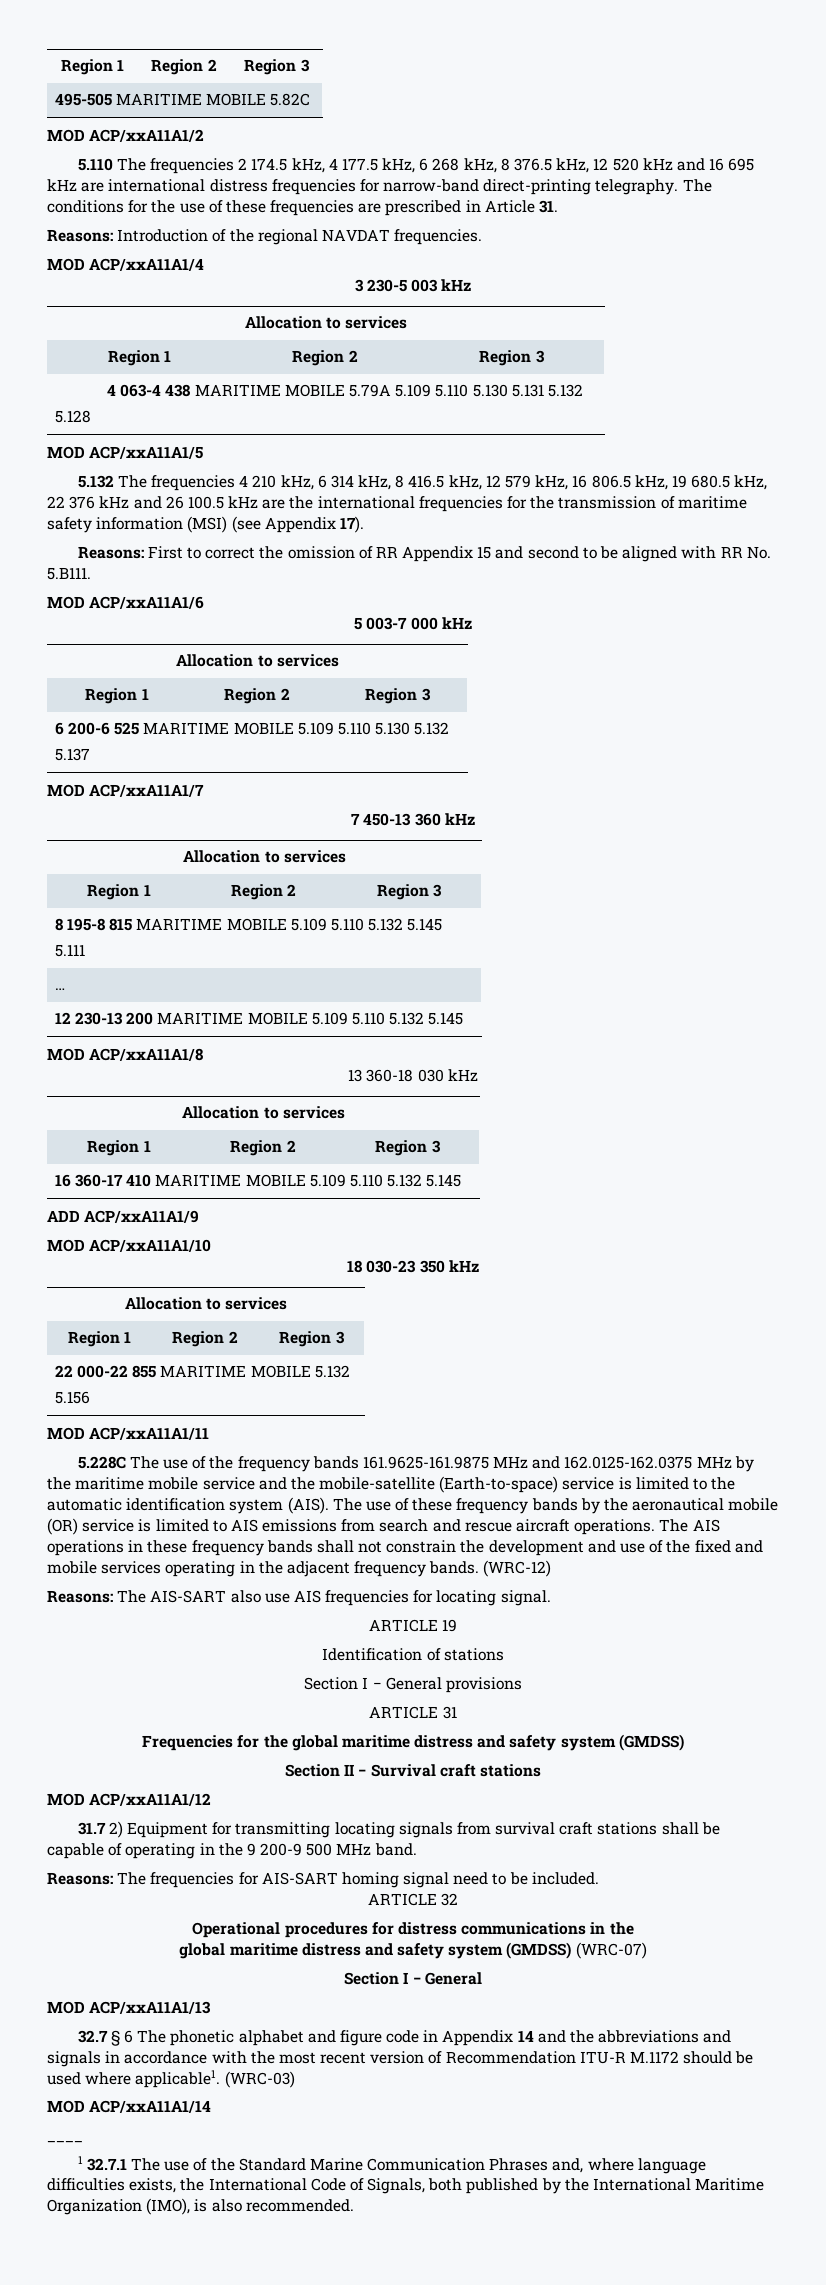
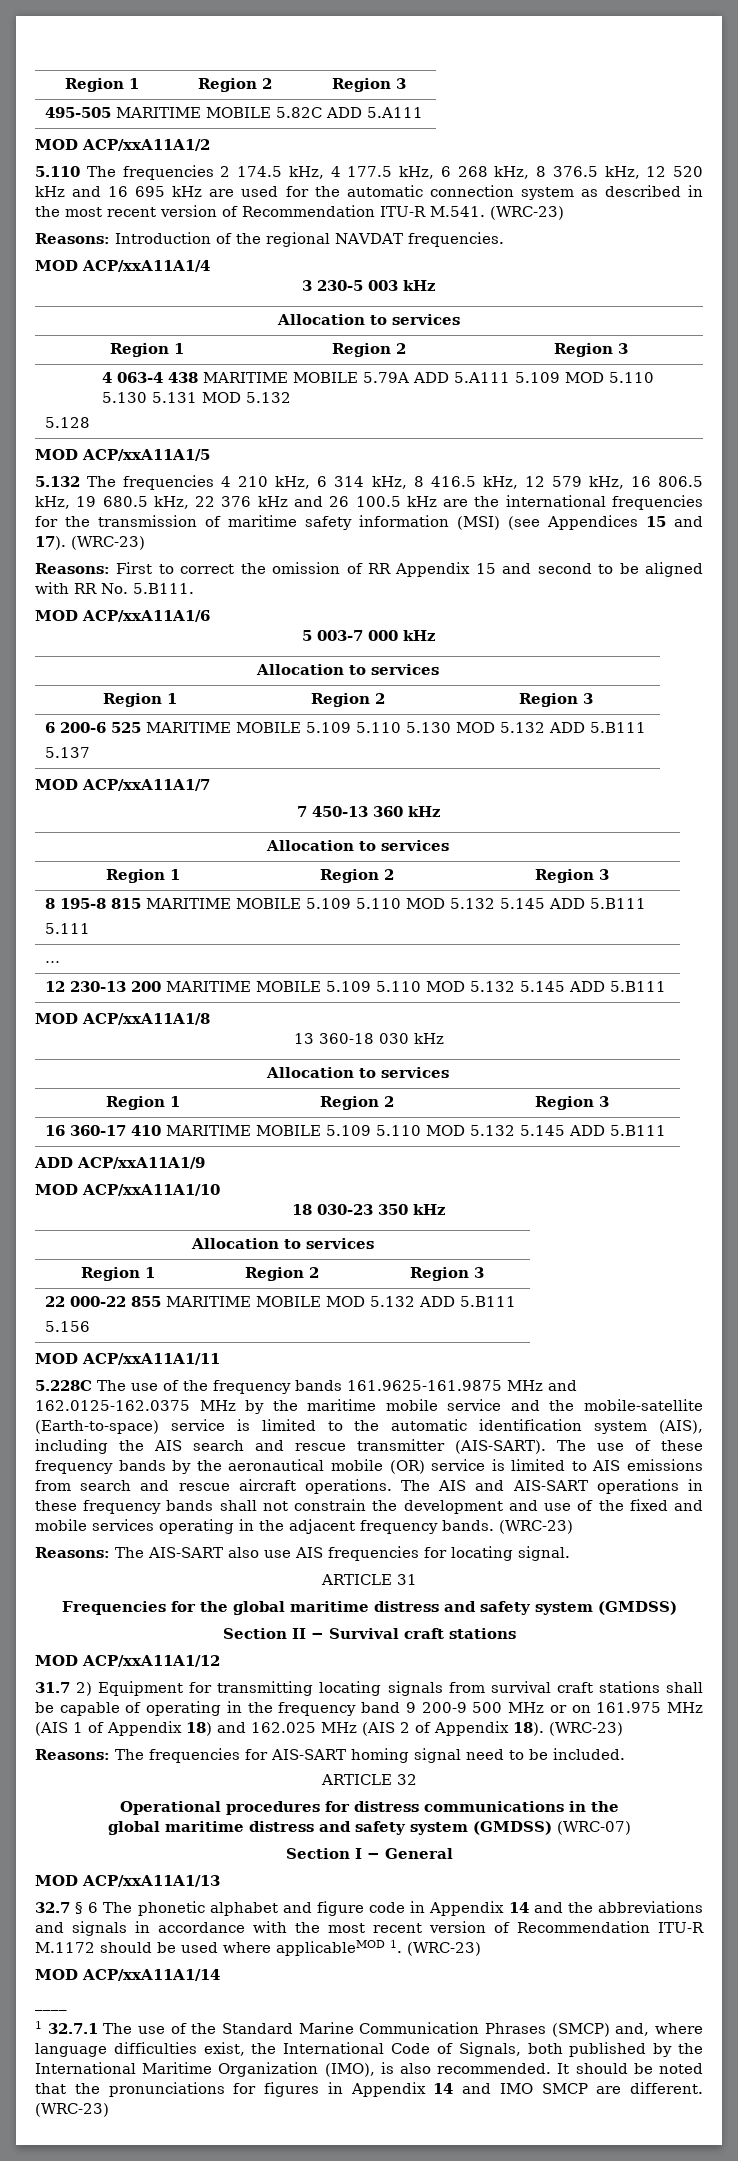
- 495-505 MARITIME MOBILE 5.82C
+ 495-505 MARITIME MOBILE 5.82C ADD 5.A111
- 5.110 The frequencies 2 174.5 kHz, 4 177.5 kHz, 6 268 kHz, 8 376.5 kHz, 12 520 kHz and 16 695 kHz are international distress frequencies for narrow-band direct-printing telegraphy. The conditions for the use of these frequencies are prescribed in Article 31.
+ 5.110 The frequencies 2 174.5 kHz, 4 177.5 kHz, 6 268 kHz, 8 376.5 kHz, 12 520 kHz and 16 695 kHz are used for the automatic connection system as described in the most recent version of Recommendation ITU-R M.541. (WRC-23)
- 4 063-4 438 MARITIME MOBILE 5.79A 5.109 5.110 5.130 5.131 5.132
+ 4 063-4 438 MARITIME MOBILE 5.79A ADD 5.A111 5.109 MOD 5.110 5.130 5.131 MOD 5.132
- 5.132 The frequencies 4 210 kHz, 6 314 kHz, 8 416.5 kHz, 12 579 kHz, 16 806.5 kHz, 19 680.5 kHz, 22 376 kHz and 26 100.5 kHz are the international frequencies for the transmission of maritime safety information (MSI) (see Appendix 17).
+ 5.132 The frequencies 4 210 kHz, 6 314 kHz, 8 416.5 kHz, 12 579 kHz, 16 806.5 kHz, 19 680.5 kHz, 22 376 kHz and 26 100.5 kHz are the international frequencies for the transmission of maritime safety information (MSI) (see Appendices 15 and 17). (WRC-23)
- 6 200-6 525 MARITIME MOBILE 5.109 5.110 5.130 5.132
+ 6 200-6 525 MARITIME MOBILE 5.109 5.110 5.130 MOD 5.132 ADD 5.B111
- 8 195-8 815 MARITIME MOBILE 5.109 5.110 5.132 5.145
+ 8 195-8 815 MARITIME MOBILE 5.109 5.110 MOD 5.132 5.145 ADD 5.B111
- 12 230-13 200 MARITIME MOBILE 5.109 5.110 5.132 5.145
+ 12 230-13 200 MARITIME MOBILE 5.109 5.110 MOD 5.132 5.145 ADD 5.B111
- 16 360-17 410 MARITIME MOBILE 5.109 5.110 5.132 5.145
+ 16 360-17 410 MARITIME MOBILE 5.109 5.110 MOD 5.132 5.145 ADD 5.B111
- 22 000-22 855 MARITIME MOBILE 5.132
+ 22 000-22 855 MARITIME MOBILE MOD 5.132 ADD 5.B111
- 5.228C The use of the frequency bands 161.9625-161.9875 MHz and 162.0125-162.0375 MHz by the maritime mobile service and the mobile-satellite (Earth-to-space) service is limited to the automatic identification system (AIS).
+ 5.228C The use of the frequency bands 161.9625-161.9875 MHz and 162.0125-162.0375 MHz by the maritime mobile service and the mobile-satellite (Earth-to-space) service is limited to the automatic identification system (AIS), including the AIS search and rescue transmitter (AIS-SART).
- The AIS operations in these frequency bands shall not constrain the development and use of the fixed and mobile services operating in the adjacent frequency bands. (WRC-12)
+ The AIS and AIS-SART operations in these frequency bands shall not constrain the development and use of the fixed and mobile services operating in the adjacent frequency bands. (WRC-23)
- ARTICLE 19
- Identification of stations
- Section I − General provisions
- 31.7 2) Equipment for transmitting locating signals from survival craft stations shall be capable of operating in the 9 200-9 500 MHz band.
+ 31.7 2) Equipment for transmitting locating signals from survival craft stations shall be capable of operating in the frequency band 9 200-9 500 MHz or on 161.975 MHz (AIS 1 of Appendix 18) and 162.025 MHz (AIS 2 of Appendix 18). (WRC-23)
- 32.7 § 6 The phonetic alphabet and figure code in Appendix 14 and the abbreviations and signals in accordance with the most recent version of Recommendation ITU-R M.1172 should be used where applicable1. (WRC-03)
+ 32.7 § 6 The phonetic alphabet and figure code in Appendix 14 and the abbreviations and signals in accordance with the most recent version of Recommendation ITU-R M.1172 should be used where applicableMOD 1. (WRC-23)
- 1 32.7.1 The use of the Standard Marine Communication Phrases and, where language difficulties exists, the International Code of Signals, both published by the International Maritime Organization (IMO), is also recommended.
+ 1 32.7.1 The use of the Standard Marine Communication Phrases (SMCP) and, where language difficulties exist, the International Code of Signals, both published by the International Maritime Organization (IMO), is also recommended.
+ It should be noted that the pronunciations for figures in Appendix 14 and IMO SMCP are different. (WRC-23)

